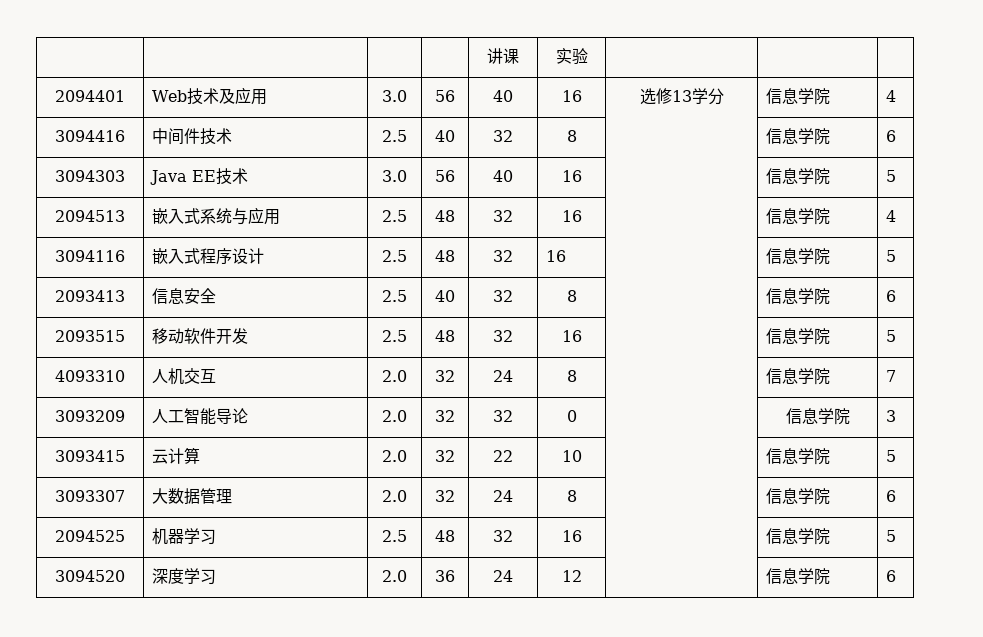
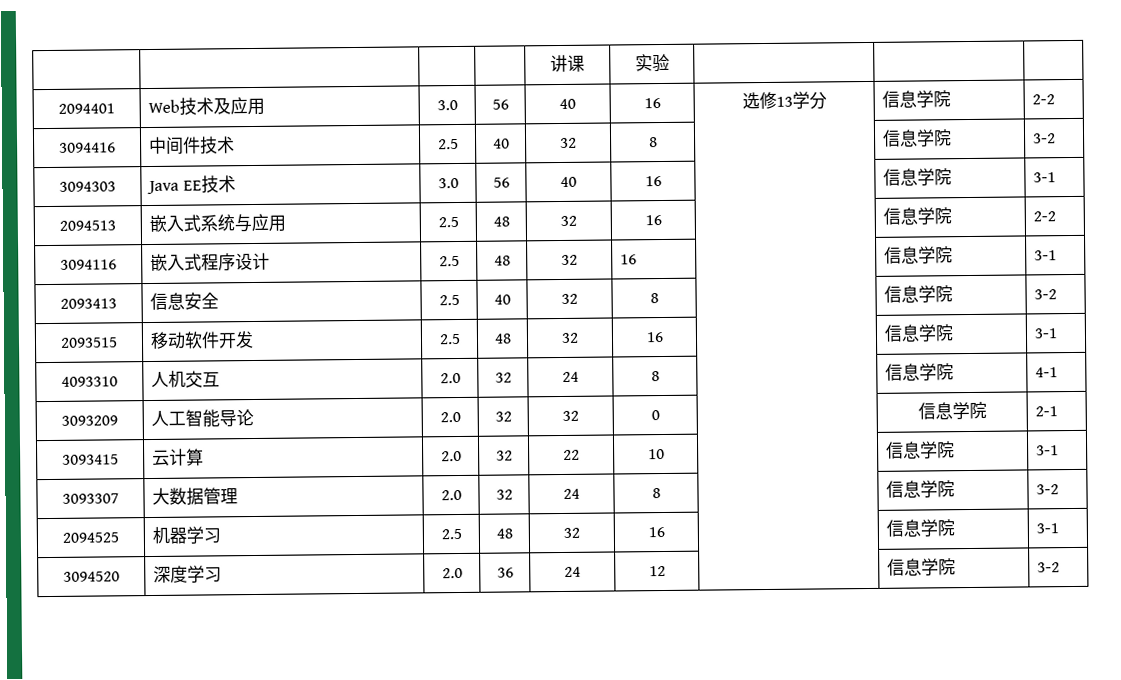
- 2094401 | Web技术及应用 | 3.0 | 56 | 40 | 16 | 选修13学分 | 信息学院 | 4
+ 2094401 | Web技术及应用 | 3.0 | 56 | 40 | 16 | 选修13学分 | 信息学院 | 2-2
- 3094416 | 中间件技术 | 2.5 | 40 | 32 | 8 | | 信息学院 | 6
+ 3094416 | 中间件技术 | 2.5 | 40 | 32 | 8 | | 信息学院 | 3-2
- 3094303 | Java EE技术 | 3.0 | 56 | 40 | 16 | | 信息学院 | 5
+ 3094303 | Java EE技术 | 3.0 | 56 | 40 | 16 | | 信息学院 | 3-1
- 2094513 | 嵌入式系统与应用 | 2.5 | 48 | 32 | 16 | | 信息学院 | 4
+ 2094513 | 嵌入式系统与应用 | 2.5 | 48 | 32 | 16 | | 信息学院 | 2-2
- 3094116 | 嵌入式程序设计 | 2.5 | 48 | 32 | 16 | | 信息学院 | 5
+ 3094116 | 嵌入式程序设计 | 2.5 | 48 | 32 | 16 | | 信息学院 | 3-1
- 2093413 | 信息安全 | 2.5 | 40 | 32 | 8 | | 信息学院 | 6
+ 2093413 | 信息安全 | 2.5 | 40 | 32 | 8 | | 信息学院 | 3-2
- 2093515 | 移动软件开发 | 2.5 | 48 | 32 | 16 | | 信息学院 | 5
+ 2093515 | 移动软件开发 | 2.5 | 48 | 32 | 16 | | 信息学院 | 3-1
- 4093310 | 人机交互 | 2.0 | 32 | 24 | 8 | | 信息学院 | 7
+ 4093310 | 人机交互 | 2.0 | 32 | 24 | 8 | | 信息学院 | 4-1
- 3093209 | 人工智能导论 | 2.0 | 32 | 32 | 0 | | 信息学院 | 3
+ 3093209 | 人工智能导论 | 2.0 | 32 | 32 | 0 | | 信息学院 | 2-1
- 3093415 | 云计算 | 2.0 | 32 | 22 | 10 | | 信息学院 | 5
+ 3093415 | 云计算 | 2.0 | 32 | 22 | 10 | | 信息学院 | 3-1
- 3093307 | 大数据管理 | 2.0 | 32 | 24 | 8 | | 信息学院 | 6
+ 3093307 | 大数据管理 | 2.0 | 32 | 24 | 8 | | 信息学院 | 3-2
- 2094525 | 机器学习 | 2.5 | 48 | 32 | 16 | | 信息学院 | 5
+ 2094525 | 机器学习 | 2.5 | 48 | 32 | 16 | | 信息学院 | 3-1
- 3094520 | 深度学习 | 2.0 | 36 | 24 | 12 | | 信息学院 | 6
+ 3094520 | 深度学习 | 2.0 | 36 | 24 | 12 | | 信息学院 | 3-2

